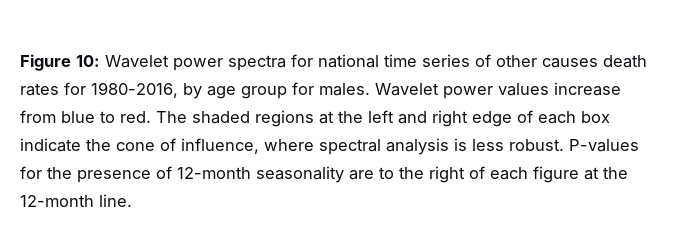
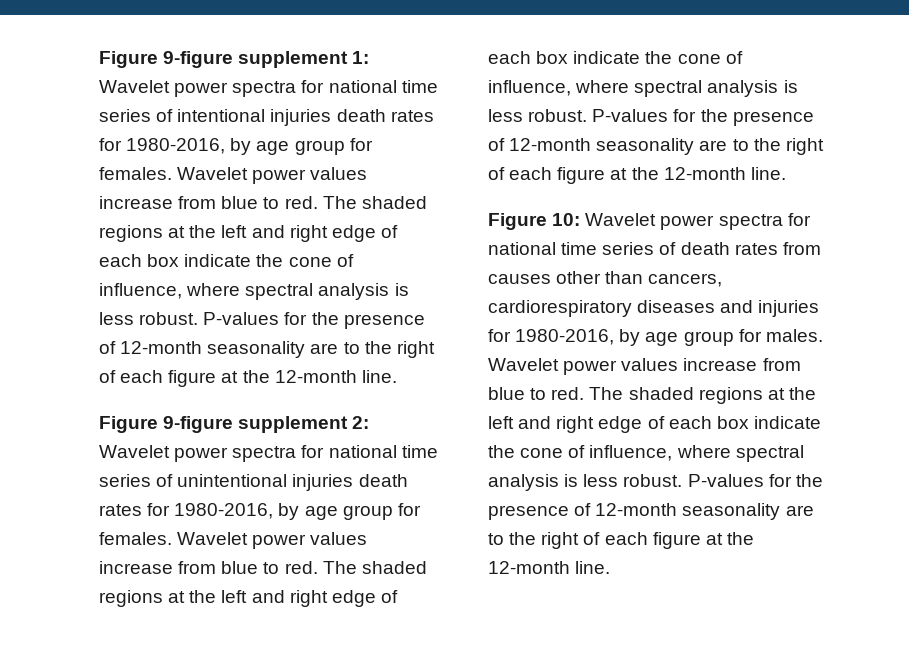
- Figure 10: Wavelet power spectra for national time series of other causes death rates for 1980-2016, by age group for males.
+ Figure 9-figure supplement 1: Wavelet power spectra for national time series of intentional injuries death rates for 1980-2016, by age group for females. Wavelet power values increase from blue to red. The shaded regions at the left and right edge of each box indicate the cone of influence, where spectral analysis is less robust. P-values for the presence of 12-month seasonality are to the right of each figure at the 12-month line.
+ Figure 9-figure supplement 2: Wavelet power spectra for national time series of unintentional injuries death rates for 1980-2016, by age group for females. Wavelet power values increase from blue to red. The shaded regions at the left and right edge of each box indicate the cone of influence, where spectral analysis is less robust. P-values for the presence of 12-month seasonality are to the right of each figure at the 12-month line.
+ Figure 10: Wavelet power spectra for national time series of death rates from causes other than cancers, cardiorespiratory diseases and injuries for 1980-2016, by age group for males.

